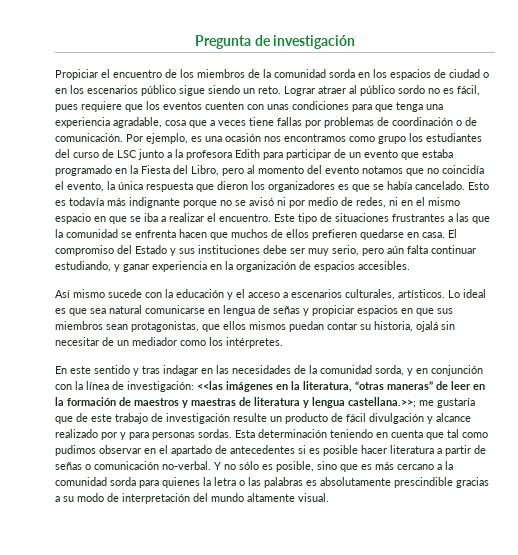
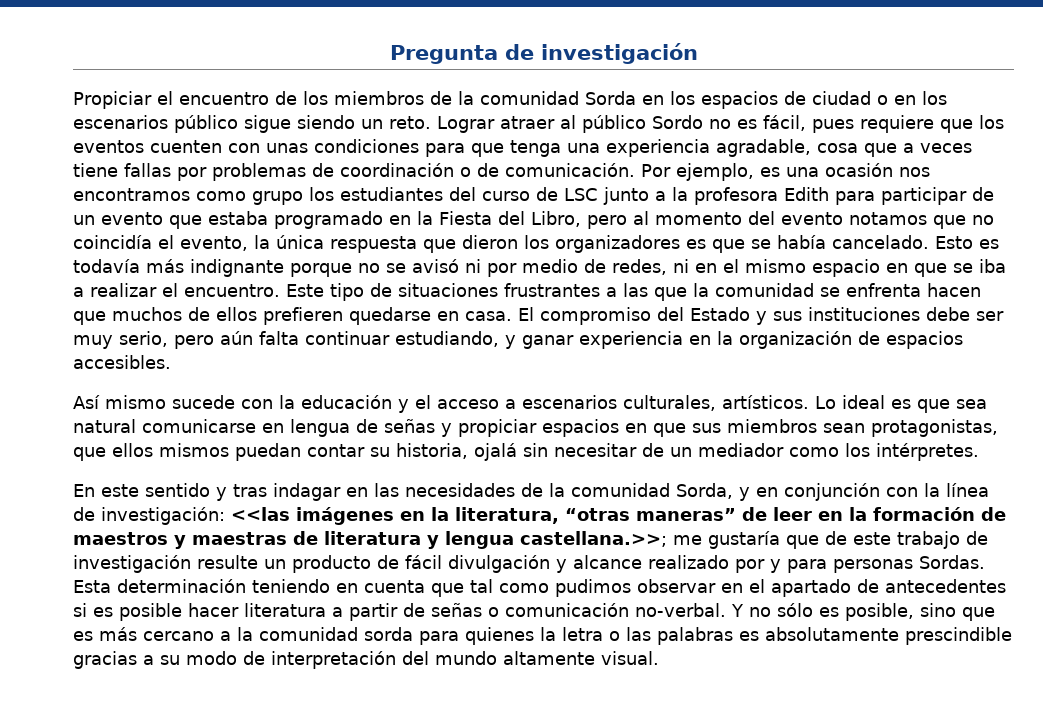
- Propiciar el encuentro de los miembros de la comunidad sorda en los espacios de ciudad o en los escenarios público sigue siendo un reto.
+ Propiciar el encuentro de los miembros de la comunidad Sorda en los espacios de ciudad o en los escenarios público sigue siendo un reto.
- Lograr atraer al público sordo no es fácil, pues requiere que los eventos cuenten con unas condiciones para que tenga una experiencia agradable, cosa que a veces tiene fallas por problemas de coordinación o de comunicación.
+ Lograr atraer al público Sordo no es fácil, pues requiere que los eventos cuenten con unas condiciones para que tenga una experiencia agradable, cosa que a veces tiene fallas por problemas de coordinación o de comunicación.
- En este sentido y tras indagar en las necesidades de la comunidad sorda, y en conjunción con la línea de investigación:
+ En este sentido y tras indagar en las necesidades de la comunidad Sorda, y en conjunción con la línea de investigación:
- me gustaría que de este trabajo de investigación resulte un producto de fácil divulgación y alcance realizado por y para personas sordas.
+ me gustaría que de este trabajo de investigación resulte un producto de fácil divulgación y alcance realizado por y para personas Sordas.

